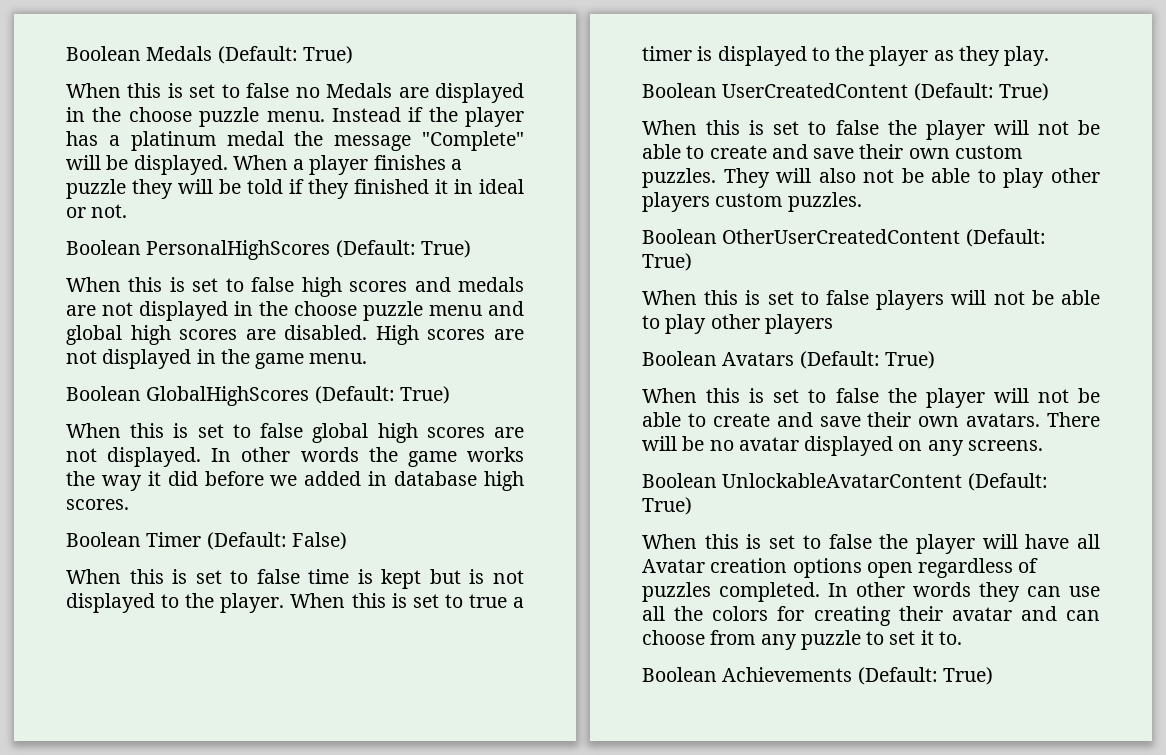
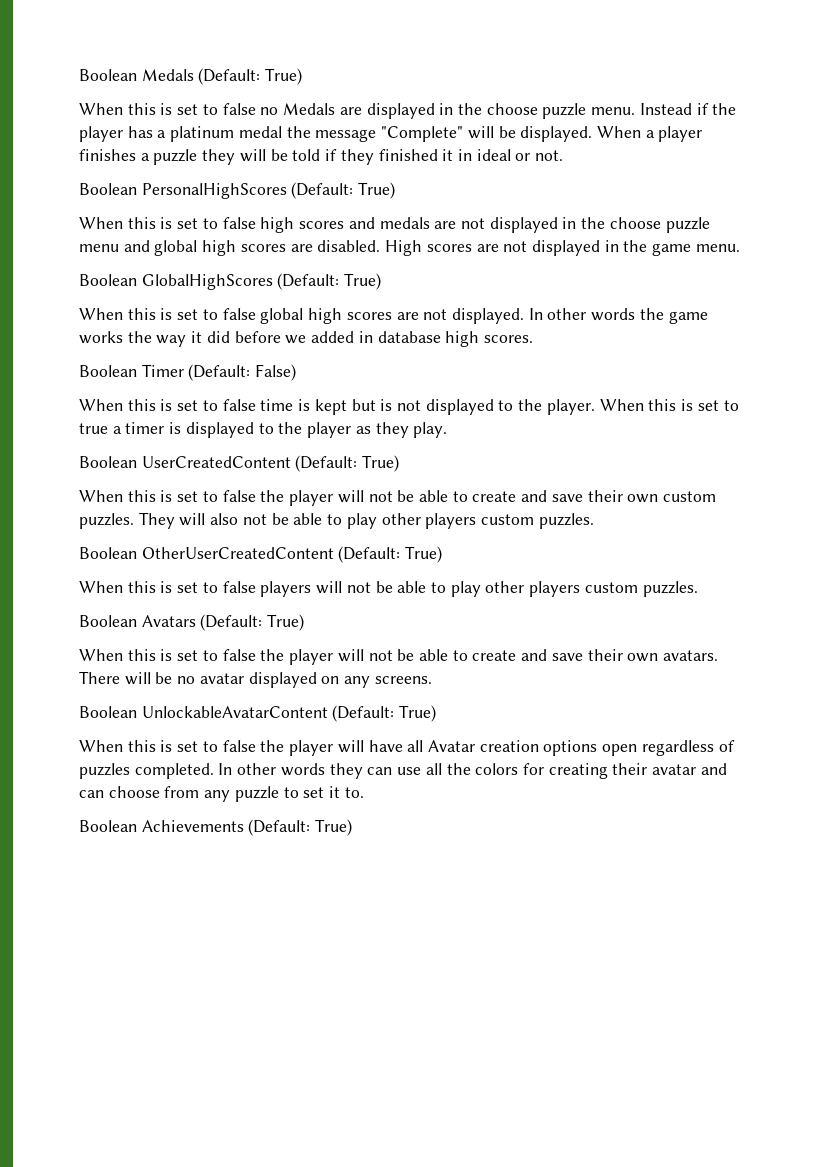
- When this is set to false players will not be able to play other players
+ When this is set to false players will not be able to play other players custom puzzles.

